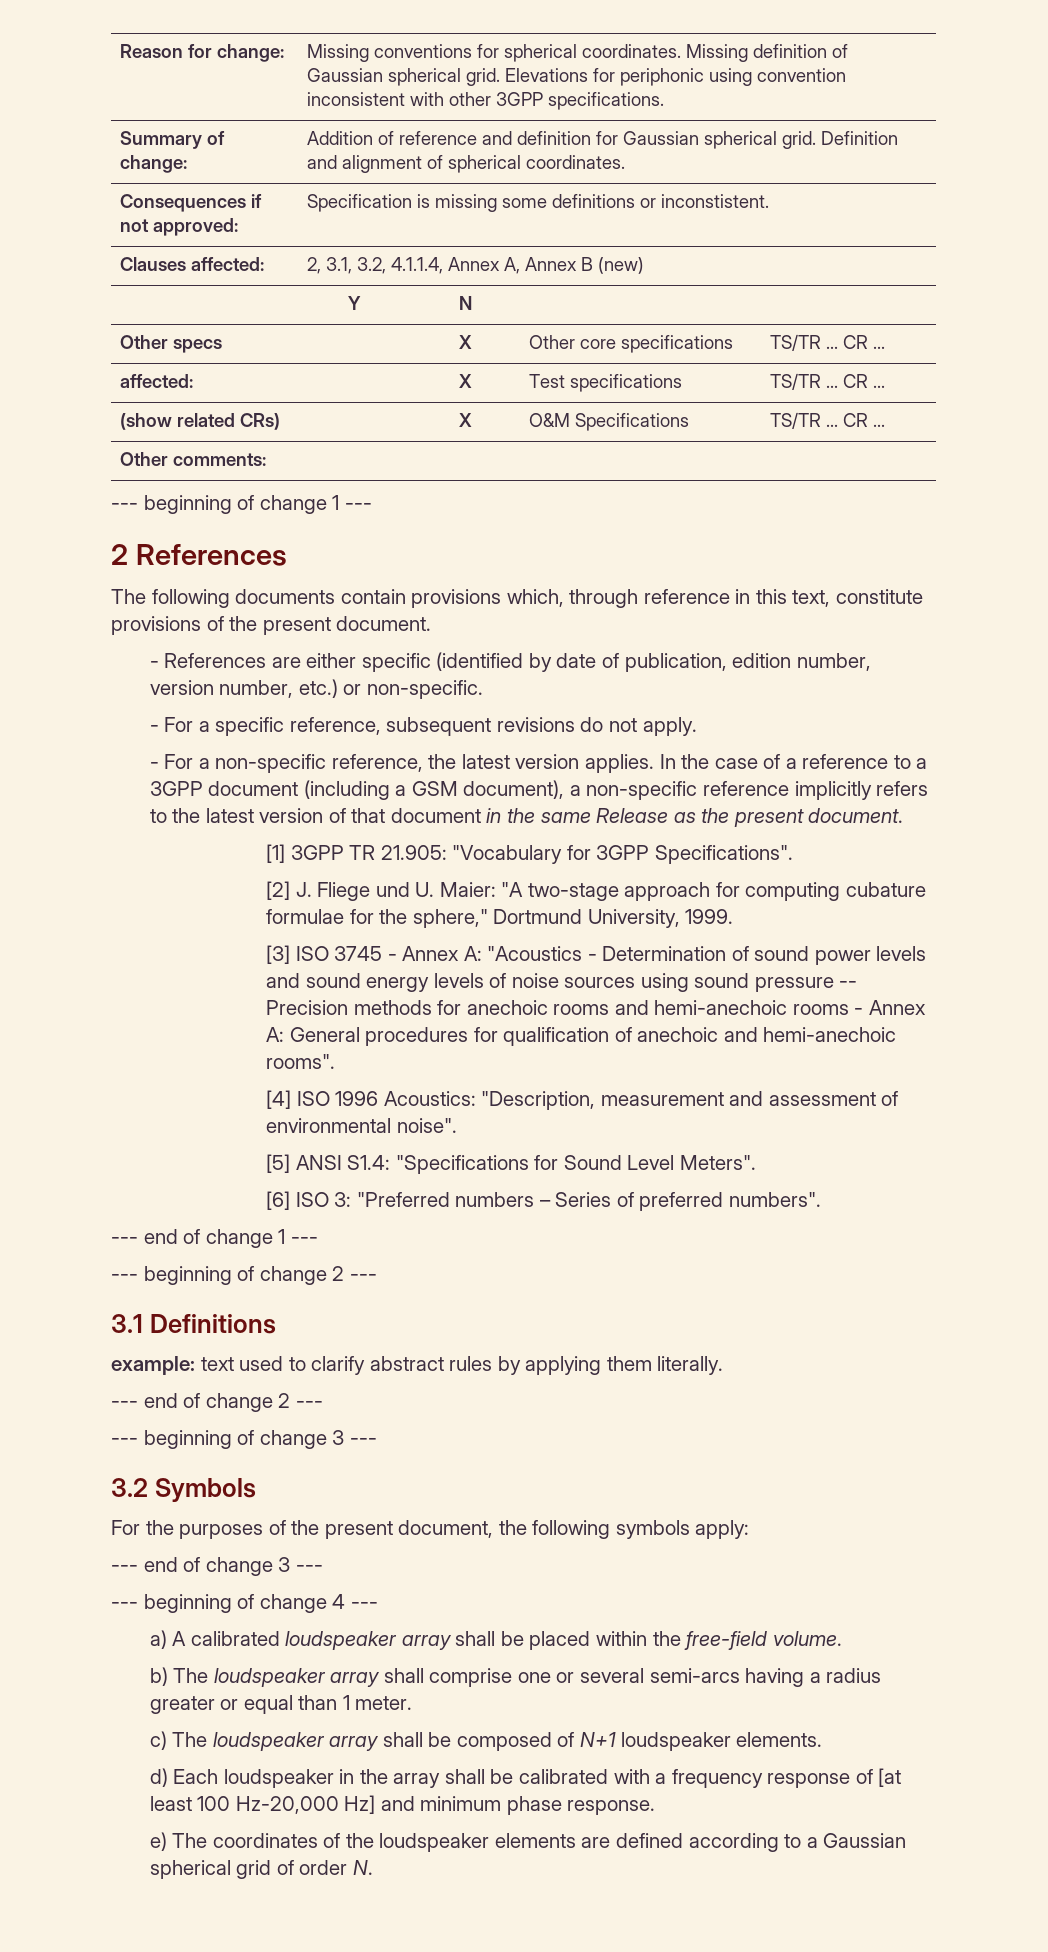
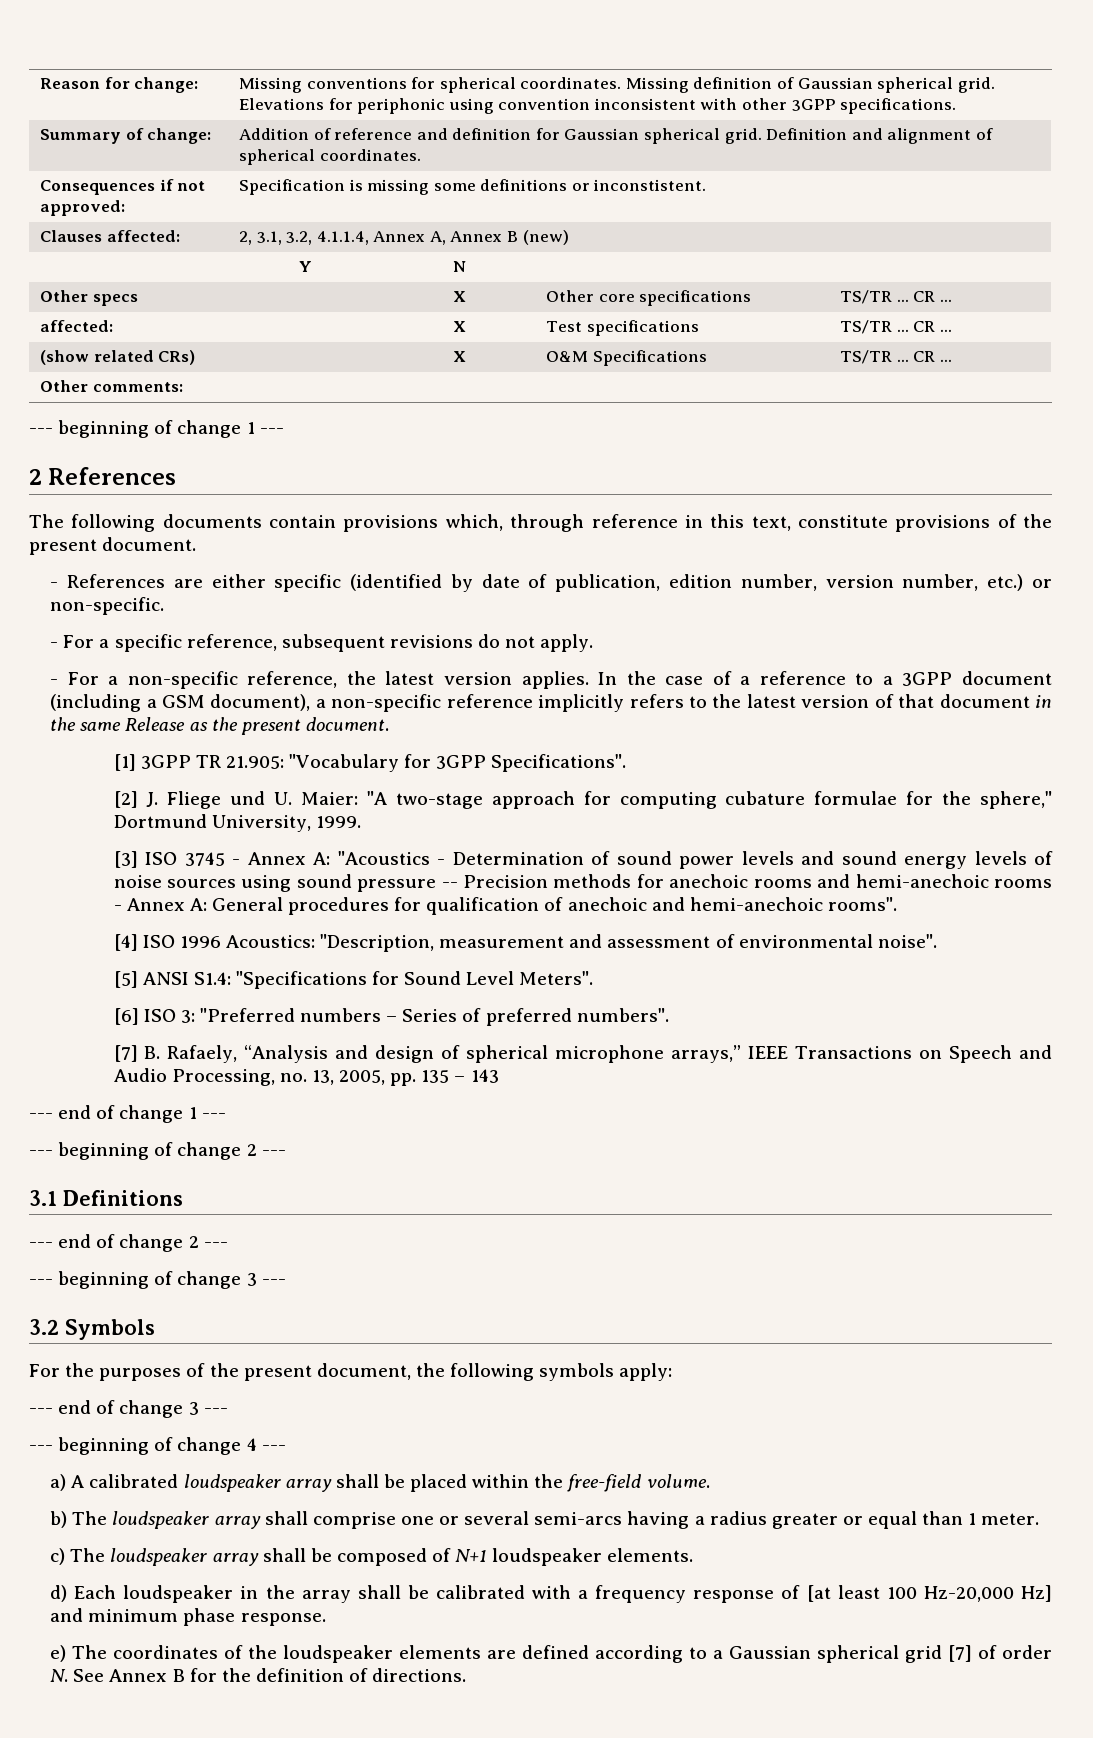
+ [7] B. Rafaely, “Analysis and design of spherical microphone arrays,” IEEE Transactions on Speech and Audio Processing, no. 13, 2005, pp. 135 – 143
- example: text used to clarify abstract rules by applying them literally.
- e) The coordinates of the loudspeaker elements are defined according to a Gaussian spherical grid of order N.
+ e) The coordinates of the loudspeaker elements are defined according to a Gaussian spherical grid [7] of order N. See Annex B for the definition of directions.

